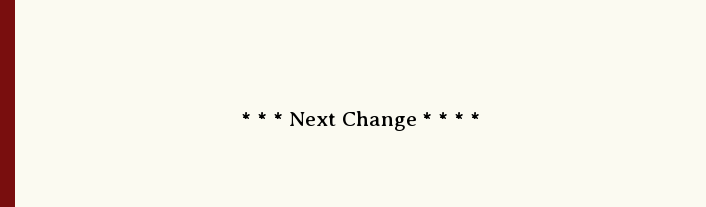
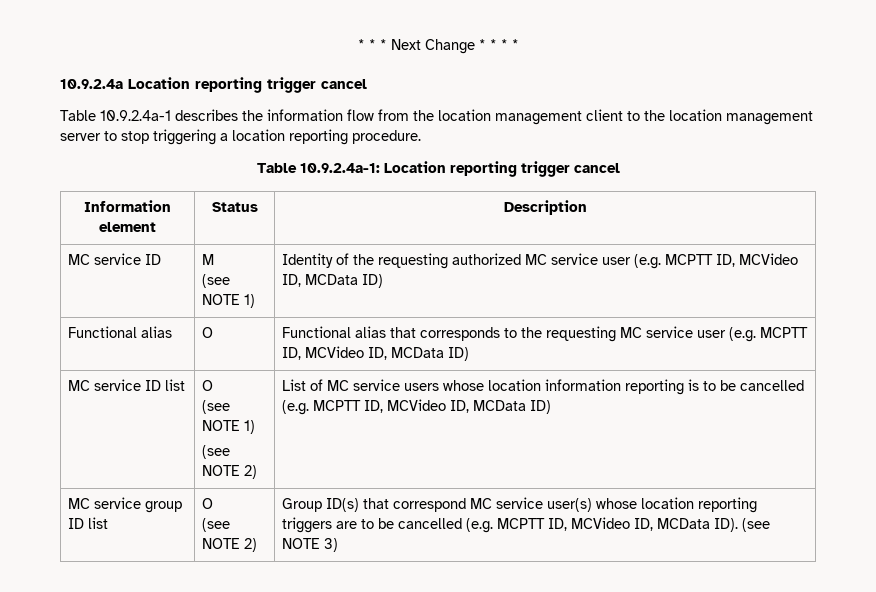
+ 10.9.2.4a Location reporting trigger cancel
+ Table 10.9.2.4a-1 describes the information flow from the location management client to the location management server to stop triggering a location reporting procedure.
+ Table 10.9.2.4a-1: Location reporting trigger cancel
+ Information element | Status | Description
+ MC service ID | M
+ (see NOTE 1) | Identity of the requesting authorized MC service user (e.g. MCPTT ID, MCVideo ID, MCData ID)
+ Functional alias | O | Functional alias that corresponds to the requesting MC service user (e.g. MCPTT ID, MCVideo ID, MCData ID)
+ MC service ID list | O
+ (see NOTE 1)
+ (see NOTE 2) | List of MC service users whose location information reporting is to be cancelled (e.g. MCPTT ID, MCVideo ID, MCData ID)
+ MC service group ID list | O
+ (see NOTE 2) | Group ID(s) that correspond MC service user(s) whose location reporting triggers are to be cancelled (e.g. MCPTT ID, MCVideo ID, MCData ID). (see NOTE 3)

